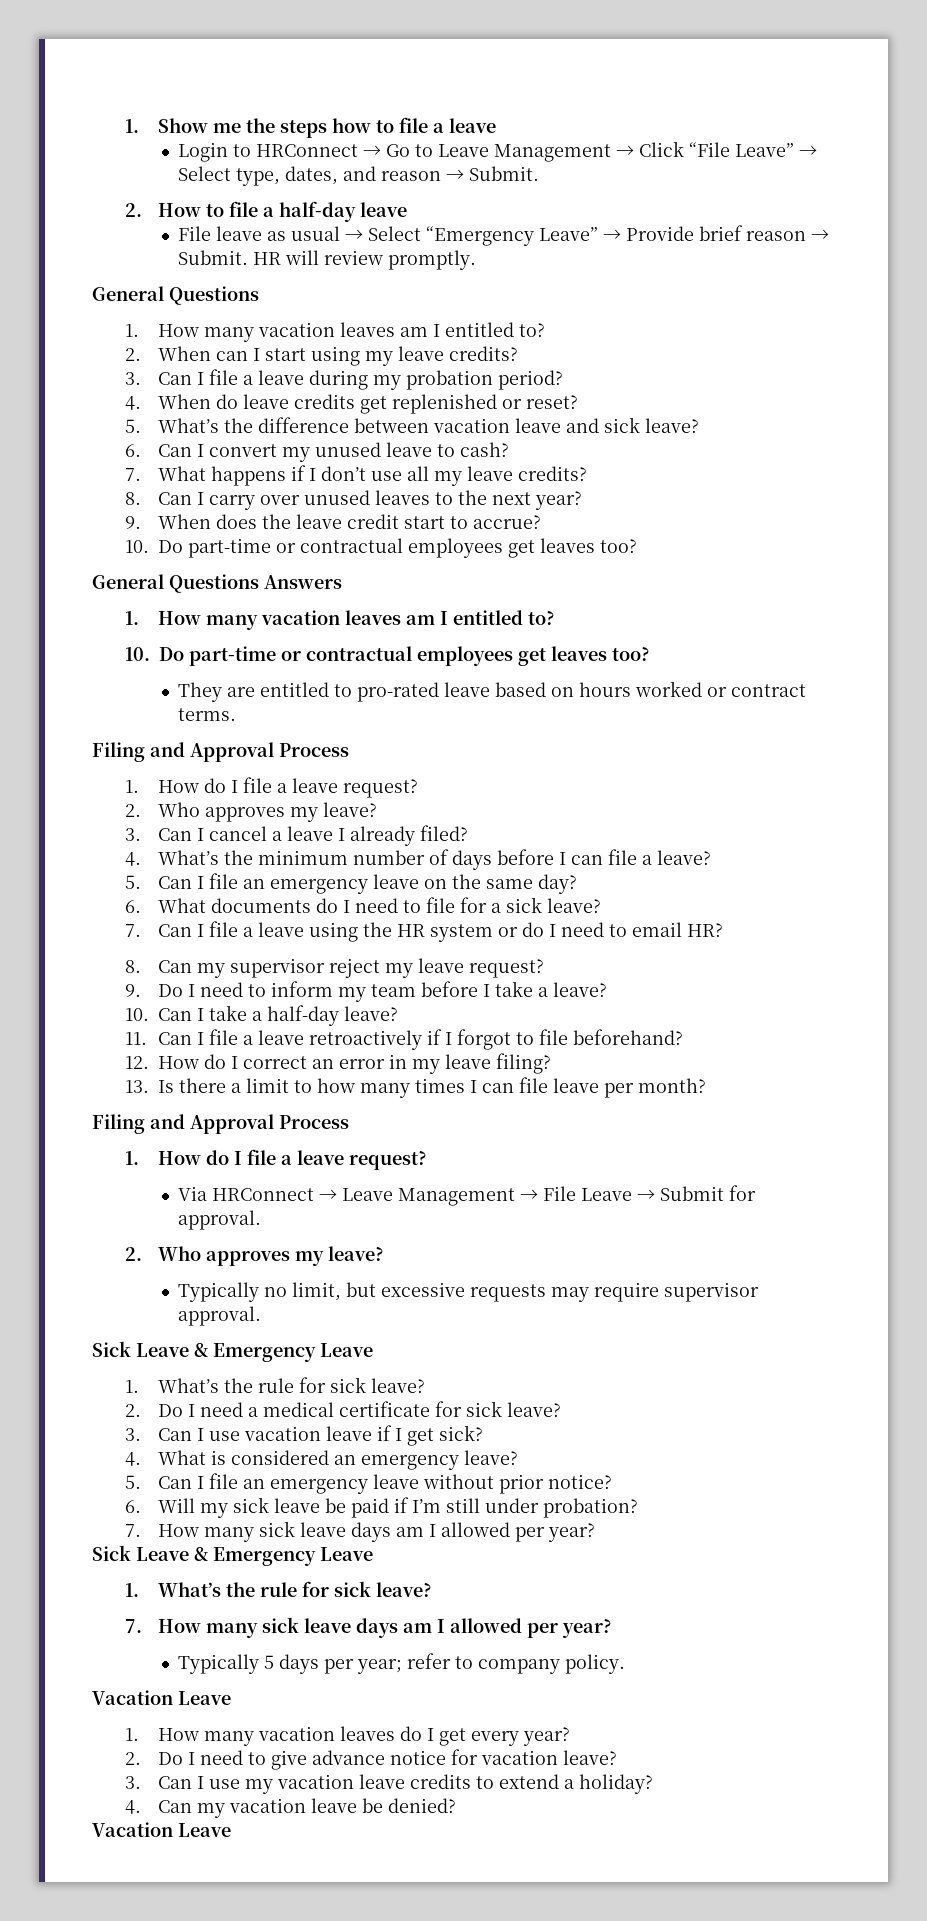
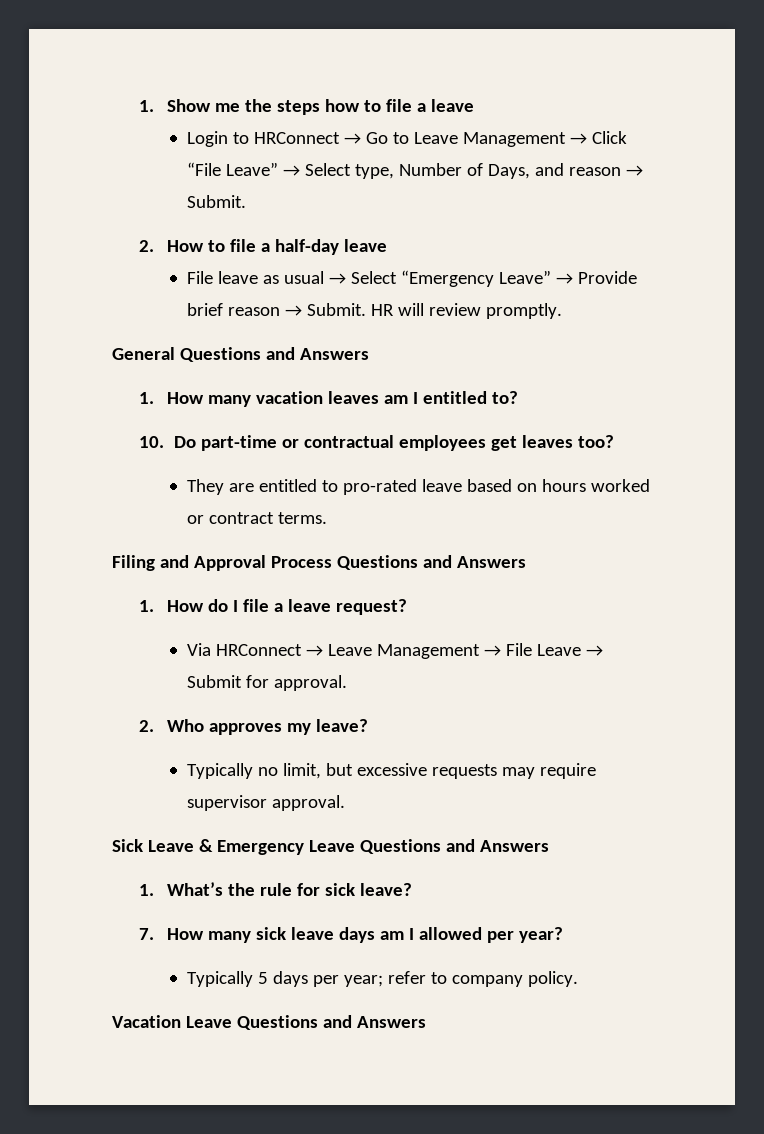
- Login to HRConnect → Go to Leave Management → Click “File Leave” → Select type, dates, and reason → Submit.
+ Login to HRConnect → Go to Leave Management → Click “File Leave” → Select type, Number of Days, and reason → Submit.
  HR will review promptly.
- General Questions
- 1. How many vacation leaves am I entitled to?
- 2. When can I start using my leave credits?
- 3. Can I file a leave during my probation period?
- 4. When do leave credits get replenished or reset?
- 5. What’s the difference between vacation leave and sick leave?
- 6. Can I convert my unused leave to cash?
- 7. What happens if I don’t use all my leave credits?
- 8. Can I carry over unused leaves to the next year?
- 9. When does the leave credit start to accrue?
- 10. Do part-time or contractual employees get leaves too?
- General Questions Answers
+ General Questions and Answers
  They are entitled to pro-rated leave based on hours worked or contract terms.
- Filing and Approval Process
- 1. How do I file a leave request?
- 2. Who approves my leave?
- 3. Can I cancel a leave I already filed?
- 4. What’s the minimum number of days before I can file a leave?
- 5. Can I file an emergency leave on the same day?
- 6. What documents do I need to file for a sick leave?
- 7. Can I file a leave using the HR system or do I need to email HR?
- 8. Can my supervisor reject my leave request?
- 9. Do I need to inform my team before I take a leave?
- 10. Can I take a half-day leave?
- 11. Can I file a leave retroactively if I forgot to file beforehand?
- 12. How do I correct an error in my leave filing?
- 13. Is there a limit to how many times I can file leave per month?
- Filing and Approval Process
+ Filing and Approval Process Questions and Answers
  Typically no limit, but excessive requests may require supervisor approval.
- Sick Leave & Emergency Leave
- 1. What’s the rule for sick leave?
- 2. Do I need a medical certificate for sick leave?
- 3. Can I use vacation leave if I get sick?
- 4. What is considered an emergency leave?
- 5. Can I file an emergency leave without prior notice?
- 6. Will my sick leave be paid if I’m still under probation?
- 7. How many sick leave days am I allowed per year?
- Sick Leave & Emergency Leave
+ Sick Leave & Emergency Leave Questions and Answers
  Typically 5 days per year; refer to company policy.
- Vacation Leave
- 1. How many vacation leaves do I get every year?
- 2. Do I need to give advance notice for vacation leave?
- 3. Can I use my vacation leave credits to extend a holiday?
- 4. Can my vacation leave be denied?
- Vacation Leave
+ Vacation Leave Questions and Answers

